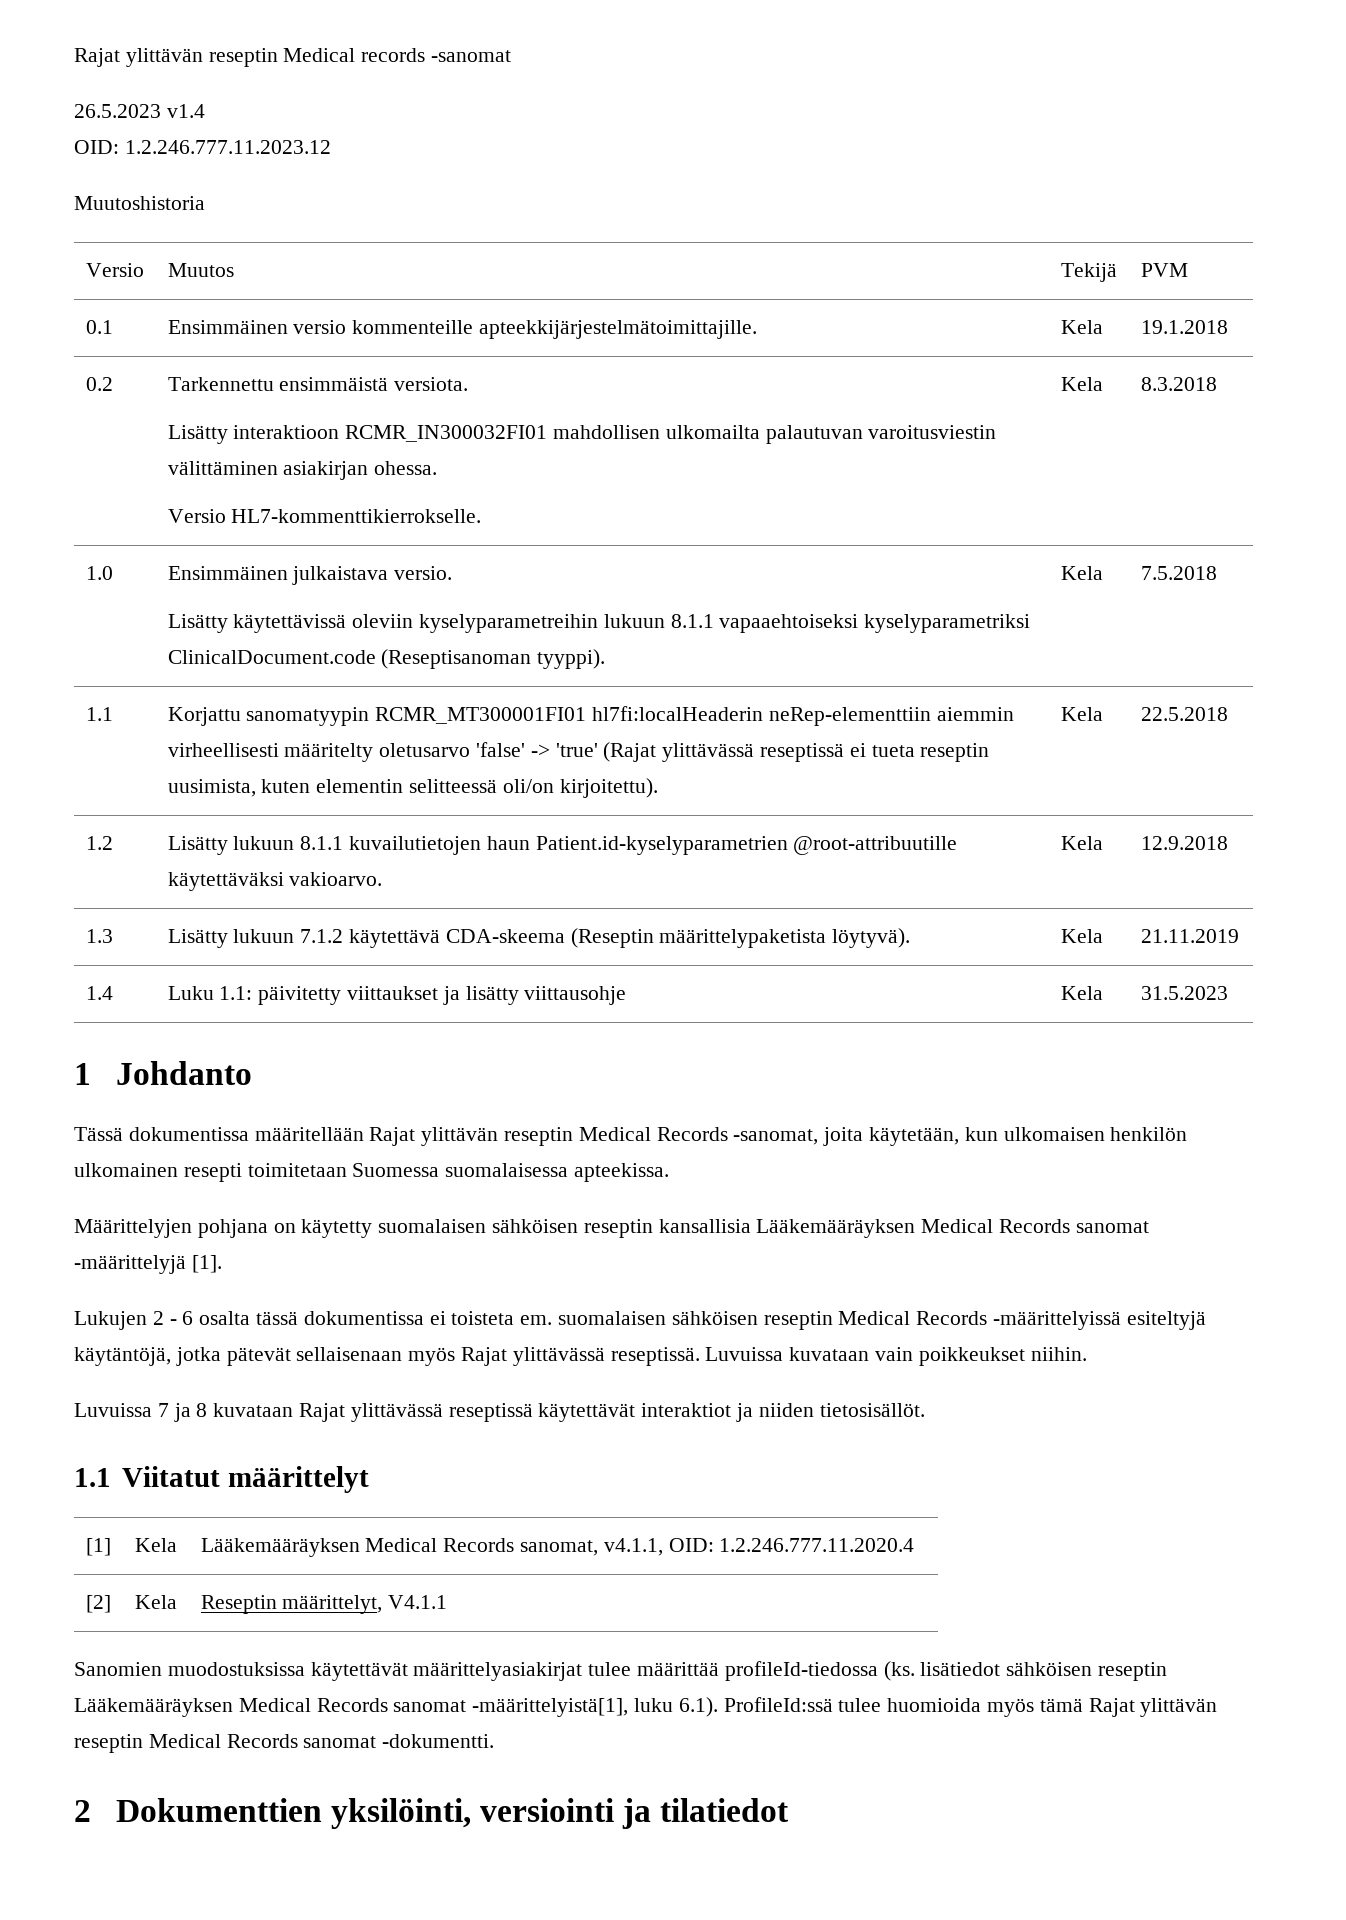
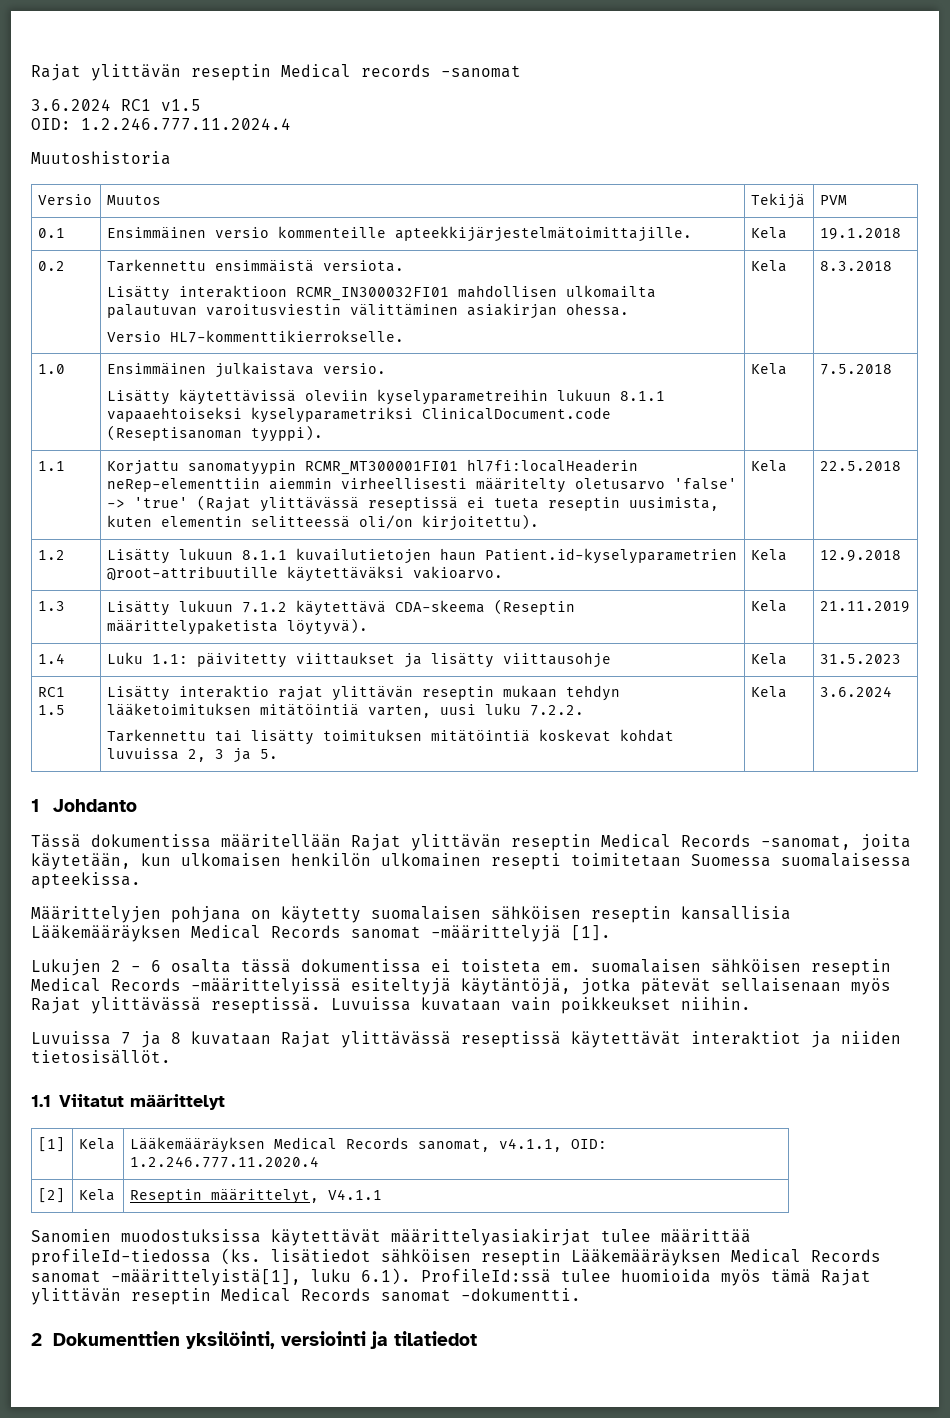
- 26.5.2023 v1.4
- OID: 1.2.246.777.11.2023.12
+ 3.6.2024 RC1 v1.5
+ OID: 1.2.246.777.11.2024.4
+ RC1 1.5 | Lisätty interaktio rajat ylittävän reseptin mukaan tehdyn lääketoimituksen mitätöintiä varten, uusi luku 7.2.2.
+ Tarkennettu tai lisätty toimituksen mitätöintiä koskevat kohdat luvuissa 2, 3 ja 5. | Kela | 3.6.2024

